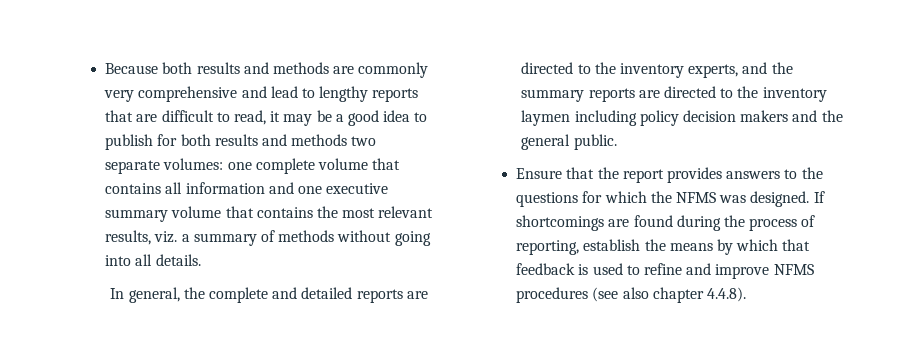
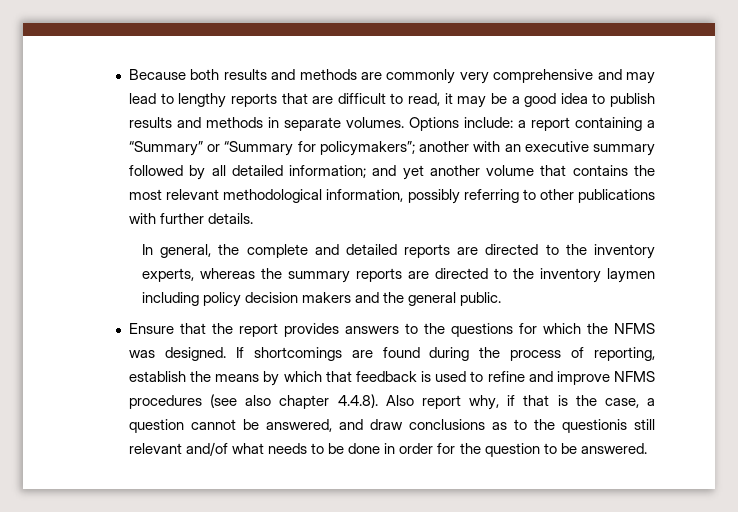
- Because both results and methods are commonly very comprehensive and lead to lengthy reports that are difficult to read, it may be a good idea to publish for both results and methods two separate volumes: one complete volume that contains all information and one executive summary volume that contains the most relevant results, viz. a summary of methods without going into all details.
+ Because both results and methods are commonly very comprehensive and may lead to lengthy reports that are difficult to read, it may be a good idea to publish results and methods in separate volumes. Options include: a report containing a “Summary” or “Summary for policymakers”; another with an executive summary followed by all detailed information; and yet another volume that contains the most relevant methodological information, possibly referring to other publications with further details.
- In general, the complete and detailed reports are directed to the inventory experts, and the summary reports are directed to the inventory laymen including policy decision makers and the general public.
+ In general, the complete and detailed reports are directed to the inventory experts, whereas the summary reports are directed to the inventory laymen including policy decision makers and the general public.
- If shortcomings are found during the process of reporting, establish the means by which that feedback is used to refine and improve NFMS procedures (see also chapter 4.4.8).
+ If shortcomings are found during the process of reporting, establish the means by which that feedback is used to refine and improve NFMS procedures (see also chapter 4.4.8). Also report why, if that is the case, a question cannot be answered, and draw conclusions as to the questionis still relevant and/of what needs to be done in order for the question to be answered.

